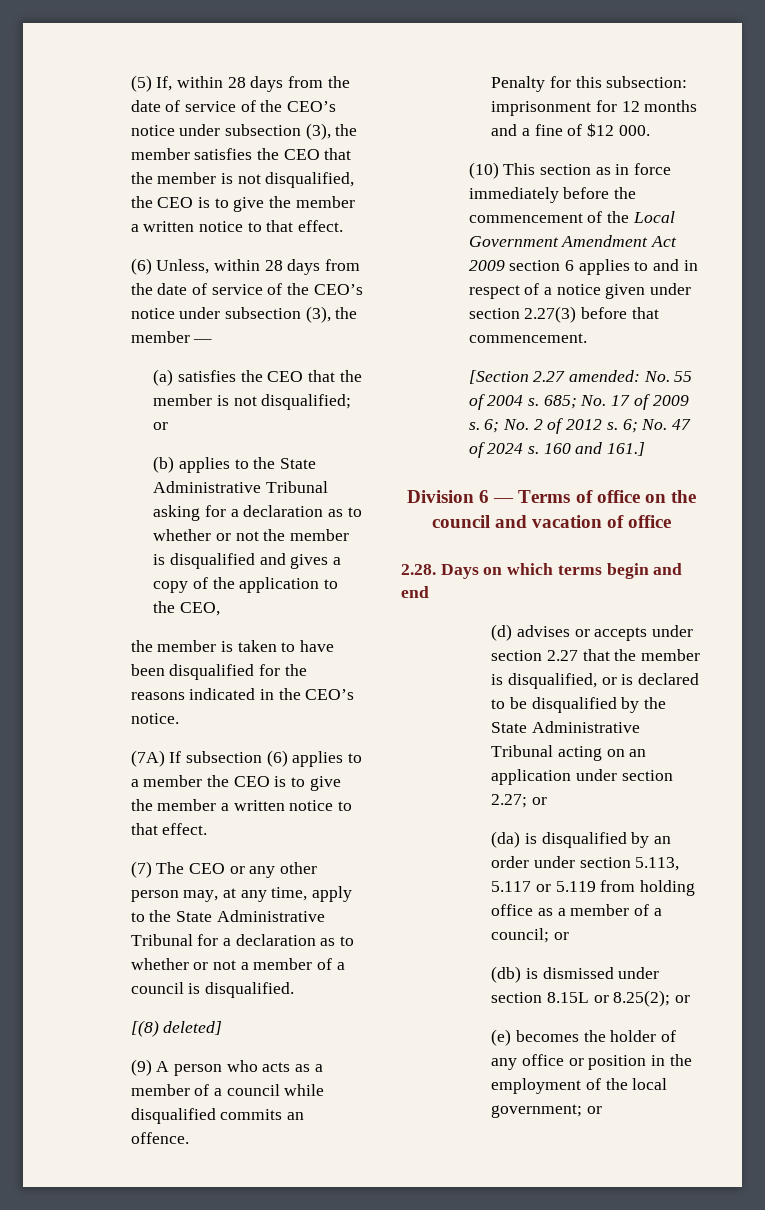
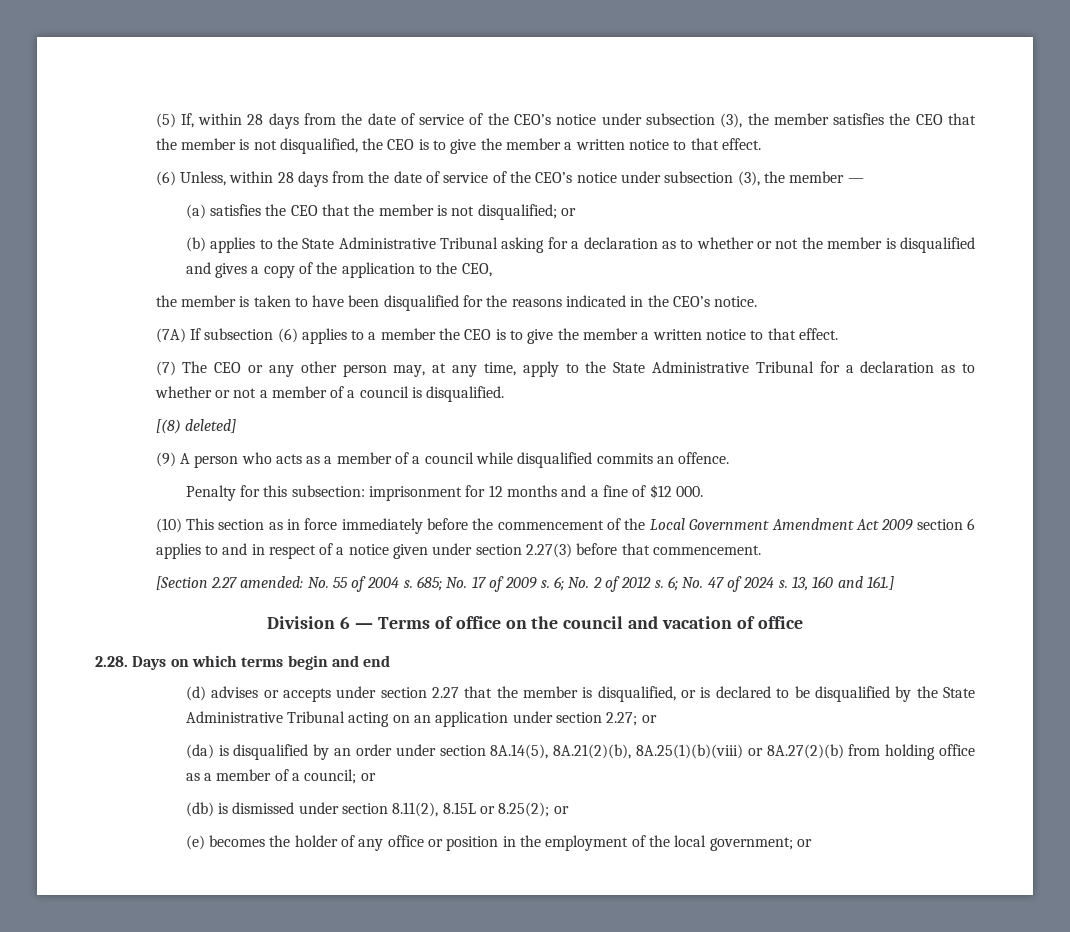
- 160 and 161.]
+ 13, 160 and 161.]
- (da) is disqualified by an order under section 5.113, 5.117 or 5.119 from holding office as a member of a council; or
+ (da) is disqualified by an order under section 8A.14(5), 8A.21(2)(b), 8A.25(1)(b)(viii) or 8A.27(2)(b) from holding office as a member of a council; or
- (db) is dismissed under section 8.15L or 8.25(2); or
+ (db) is dismissed under section 8.11(2), 8.15L or 8.25(2); or

